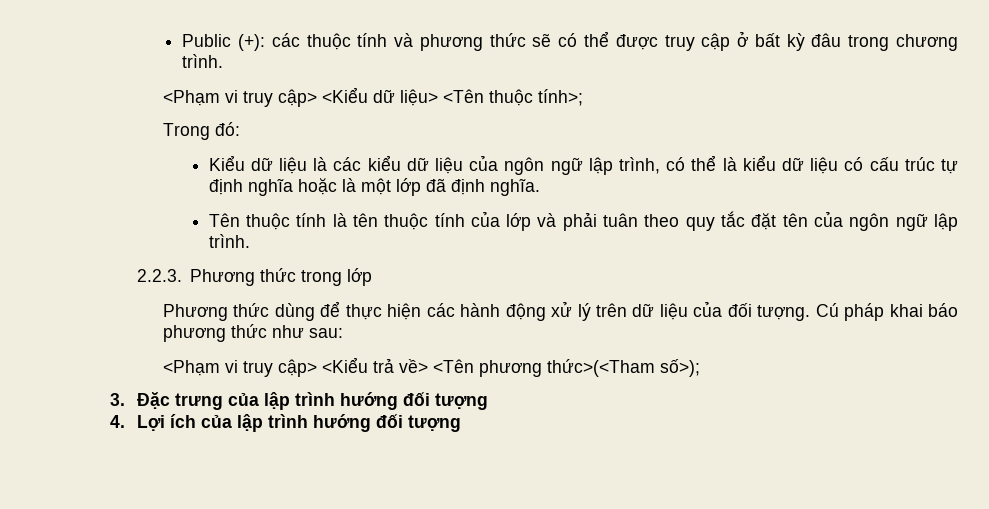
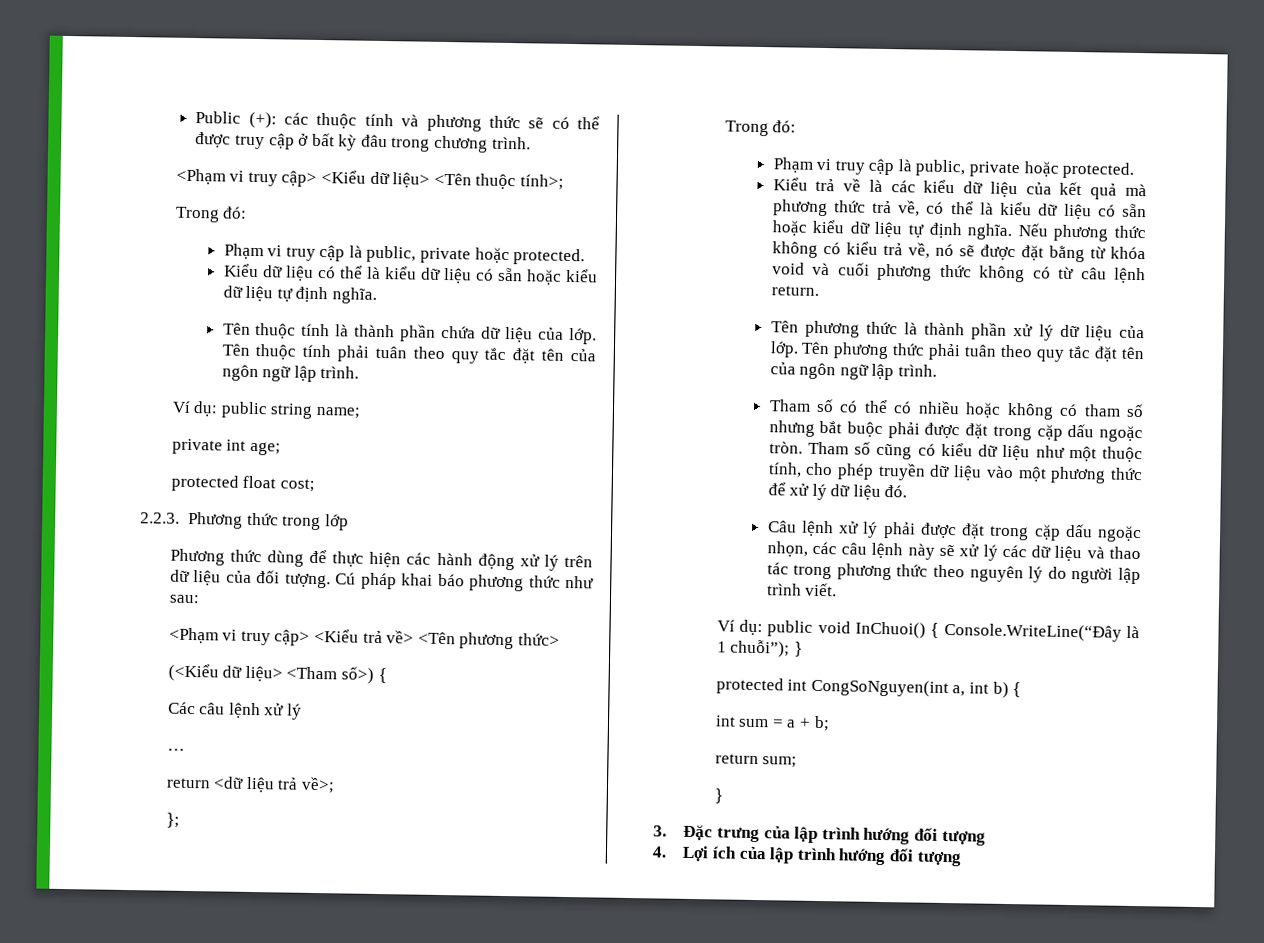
  <Phạm vi truy cập> <Kiểu dữ liệu> <Tên thuộc tính>;
  Trong đó:
- Kiểu dữ liệu là các kiểu dữ liệu của ngôn ngữ lập trình, có thể là kiểu dữ liệu có cấu trúc tự định nghĩa hoặc là một lớp đã định nghĩa.
+ Phạm vi truy cập là public, private hoặc protected.
+ Kiểu dữ liệu có thể là kiểu dữ liệu có sẵn hoặc kiểu dữ liệu tự định nghĩa.
- Tên thuộc tính là tên thuộc tính của lớp và phải tuân theo quy tắc đặt tên của ngôn ngữ lập trình.
+ Tên thuộc tính là thành phần chứa dữ liệu của lớp. Tên thuộc tính phải tuân theo quy tắc đặt tên của ngôn ngữ lập trình.
+ Ví dụ: public string name;
+ private int age;
+ protected float cost;
- <Phạm vi truy cập> <Kiểu trả về> <Tên phương thức>(<Tham số>);
+ <Phạm vi truy cập> <Kiểu trả về> <Tên phương thức>
+ (<Kiểu dữ liệu> <Tham số>) {
+ Các câu lệnh xử lý
+ …
+ return <dữ liệu trả về>;
+ };
+ Trong đó:
+ Phạm vi truy cập là public, private hoặc protected.
+ Kiểu trả về là các kiểu dữ liệu của kết quả mà phương thức trả về, có thể là kiểu dữ liệu có sẵn hoặc kiểu dữ liệu tự định nghĩa. Nếu phương thức không có kiểu trả về, nó sẽ được đặt bằng từ khóa void và cuối phương thức không có từ câu lệnh return.
+ Tên phương thức là thành phần xử lý dữ liệu của lớp. Tên phương thức phải tuân theo quy tắc đặt tên của ngôn ngữ lập trình.
+ Tham số có thể có nhiều hoặc không có tham số nhưng bắt buộc phải được đặt trong cặp dấu ngoặc tròn. Tham số cũng có kiểu dữ liệu như một thuộc tính, cho phép truyền dữ liệu vào một phương thức để xử lý dữ liệu đó.
+ Câu lệnh xử lý phải được đặt trong cặp dấu ngoặc nhọn, các câu lệnh này sẽ xử lý các dữ liệu và thao tác trong phương thức theo nguyên lý do người lập trình viết.
+ Ví dụ: public void InChuoi() { Console.WriteLine(“Đây là 1 chuỗi”); }
+ protected int CongSoNguyen(int a, int b) {
+ int sum = a + b;
+ return sum;
+ }

